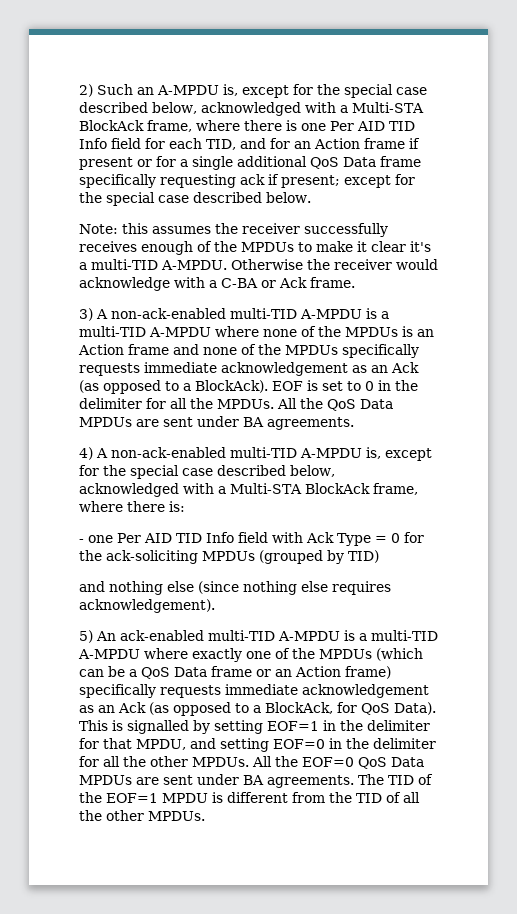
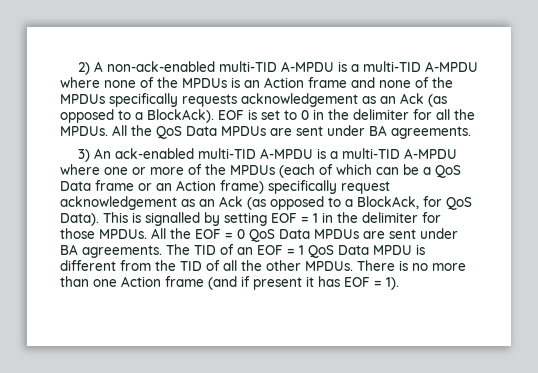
- 2) Such an A-MPDU is, except for the special case described below, acknowledged with a Multi-STA BlockAck frame, where there is one Per AID TID Info field for each TID, and for an Action frame if present or for a single additional QoS Data frame specifically requesting ack if present; except for the special case described below.
- Note: this assumes the receiver successfully receives enough of the MPDUs to make it clear it's a multi-TID A-MPDU. Otherwise the receiver would acknowledge with a C-BA or Ack frame.
- 3) A non-ack-enabled multi-TID A-MPDU is a multi-TID A-MPDU where none of the MPDUs is an Action frame and none of the MPDUs specifically requests immediate acknowledgement as an Ack (as opposed to a BlockAck).
+ 2) A non-ack-enabled multi-TID A-MPDU is a multi-TID A-MPDU where none of the MPDUs is an Action frame and none of the MPDUs specifically requests acknowledgement as an Ack (as opposed to a BlockAck).
- 4) A non-ack-enabled multi-TID A-MPDU is, except for the special case described below, acknowledged with a Multi-STA BlockAck frame, where there is:
- - one Per AID TID Info field with Ack Type = 0 for the ack-soliciting MPDUs (grouped by TID)
- and nothing else (since nothing else requires acknowledgement).
- 5) An ack-enabled multi-TID A-MPDU is a multi-TID A-MPDU where exactly one of the MPDUs (which can be a QoS Data frame or an Action frame) specifically requests immediate acknowledgement as an Ack (as opposed to a BlockAck, for QoS Data).
+ 3) An ack-enabled multi-TID A-MPDU is a multi-TID A-MPDU where one or more of the MPDUs (each of which can be a QoS Data frame or an Action frame) specifically request acknowledgement as an Ack (as opposed to a BlockAck, for QoS Data).
- This is signalled by setting EOF=1 in the delimiter for that MPDU, and setting EOF=0 in the delimiter for all the other MPDUs. All the EOF=0 QoS Data MPDUs are sent under BA agreements.
+ This is signalled by setting EOF = 1 in the delimiter for those MPDUs. All the EOF = 0 QoS Data MPDUs are sent under BA agreements.
- The TID of the EOF=1 MPDU is different from the TID of all the other MPDUs.
+ The TID of an EOF = 1 QoS Data MPDU is different from the TID of all the other MPDUs.
+ There is no more than one Action frame (and if present it has EOF = 1).

